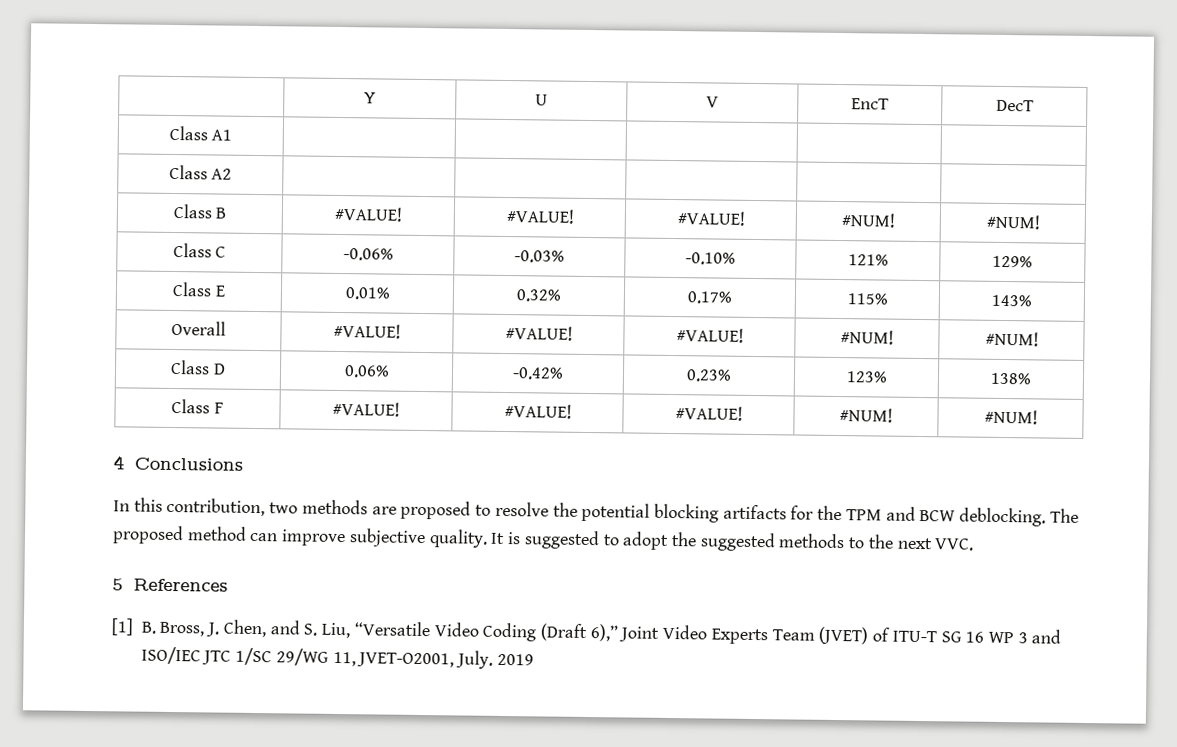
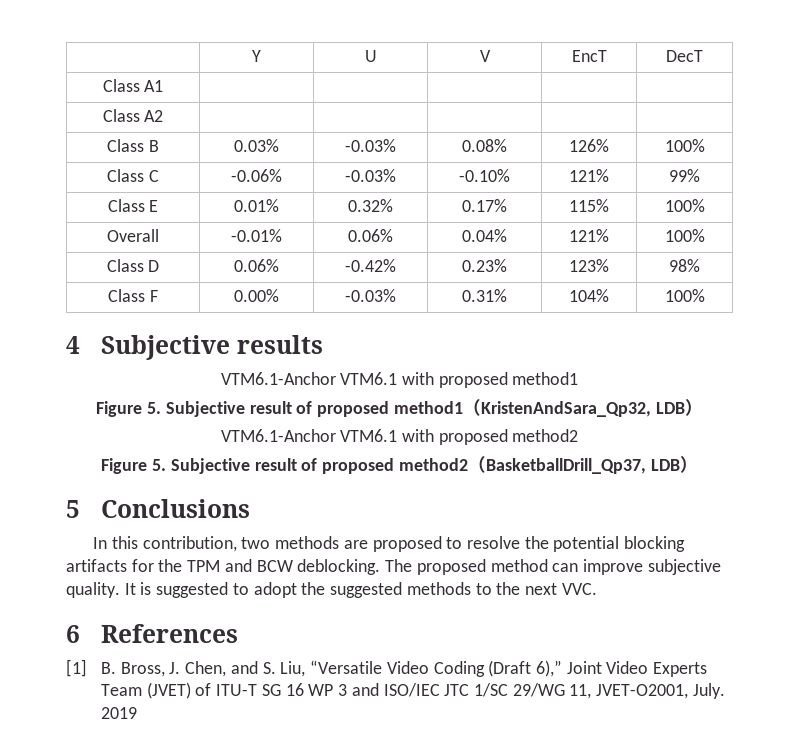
- Class B | #VALUE! | #VALUE! | #VALUE! | #NUM! | #NUM!
+ Class B | 0.03% | -0.03% | 0.08% | 126% | 100%
- Class C | -0.06% | -0.03% | -0.10% | 121% | 129%
+ Class C | -0.06% | -0.03% | -0.10% | 121% | 99%
- Class E | 0.01% | 0.32% | 0.17% | 115% | 143%
+ Class E | 0.01% | 0.32% | 0.17% | 115% | 100%
- Overall | #VALUE! | #VALUE! | #VALUE! | #NUM! | #NUM!
+ Overall | -0.01% | 0.06% | 0.04% | 121% | 100%
- Class D | 0.06% | -0.42% | 0.23% | 123% | 138%
+ Class D | 0.06% | -0.42% | 0.23% | 123% | 98%
- Class F | #VALUE! | #VALUE! | #VALUE! | #NUM! | #NUM!
- 4 Conclusions
+ Class F | 0.00% | -0.03% | 0.31% | 104% | 100%
+ 4 Subjective results
+ VTM6.1-Anchor VTM6.1 with proposed method1
+ Figure 5. Subjective result of proposed method1（KristenAndSara_Qp32, LDB）
+ VTM6.1-Anchor VTM6.1 with proposed method2
+ Figure 5. Subjective result of proposed method2（BasketballDrill_Qp37, LDB）
+ 5 Conclusions
- 5 References
+ 6 References

